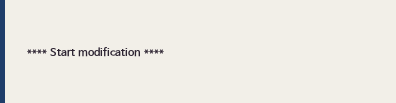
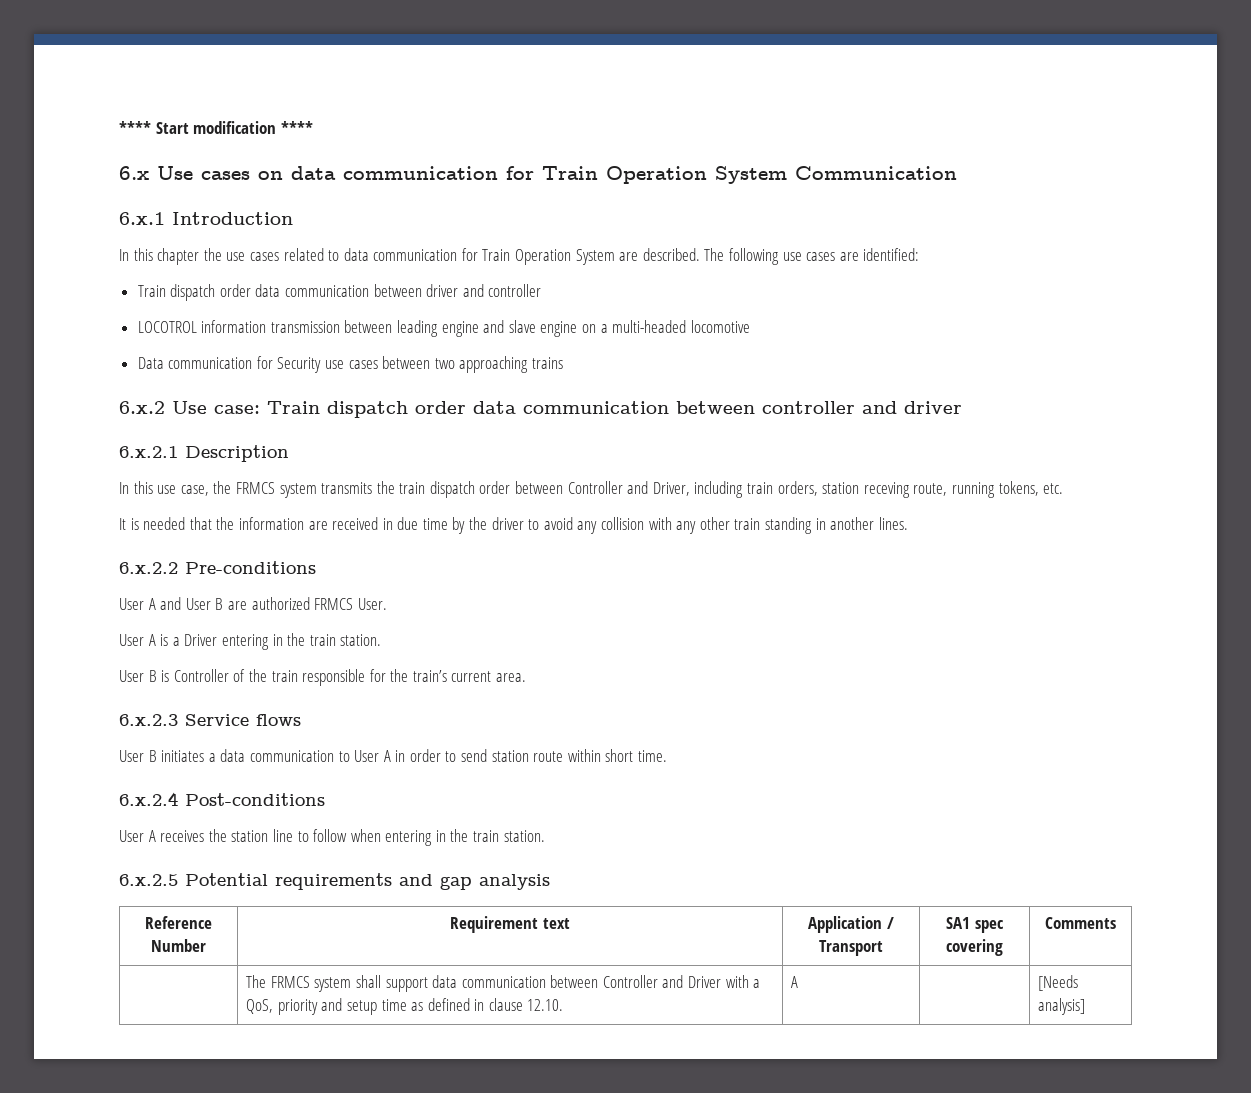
+ 6.x Use cases on data communication for Train Operation System Communication
+ 6.x.1 Introduction
+ In this chapter the use cases related to data communication for Train Operation System are described. The following use cases are identified:
+ Train dispatch order data communication between driver and controller
+ LOCOTROL information transmission between leading engine and slave engine on a multi-headed locomotive
+ Data communication for Security use cases between two approaching trains
+ 6.x.2 Use case: Train dispatch order data communication between controller and driver
+ 6.x.2.1 Description
+ In this use case, the FRMCS system transmits the train dispatch order between Controller and Driver, including train orders, station receving route, running tokens, etc.
+ It is needed that the information are received in due time by the driver to avoid any collision with any other train standing in another lines.
+ 6.x.2.2 Pre-conditions
+ User A and User B are authorized FRMCS User.
+ User A is a Driver entering in the train station.
+ User B is Controller of the train responsible for the train’s current area.
+ 6.x.2.3 Service flows
+ User B initiates a data communication to User A in order to send station route within short time.
+ 6.x.2.4 Post-conditions
+ User A receives the station line to follow when entering in the train station.
+ 6.x.2.5 Potential requirements and gap analysis
+ Reference Number | Requirement text | Application / Transport | SA1 spec covering | Comments
+ | The FRMCS system shall support data communication between Controller and Driver with a QoS, priority and setup time as defined in clause 12.10. | A | | [Needs analysis]

